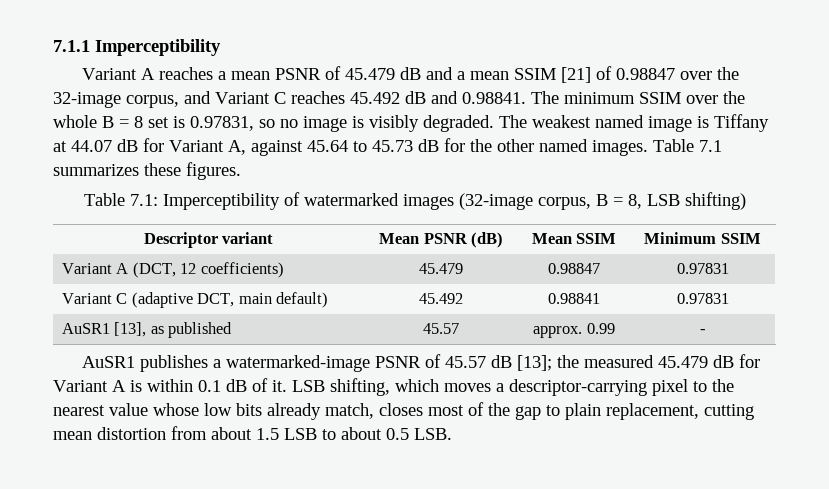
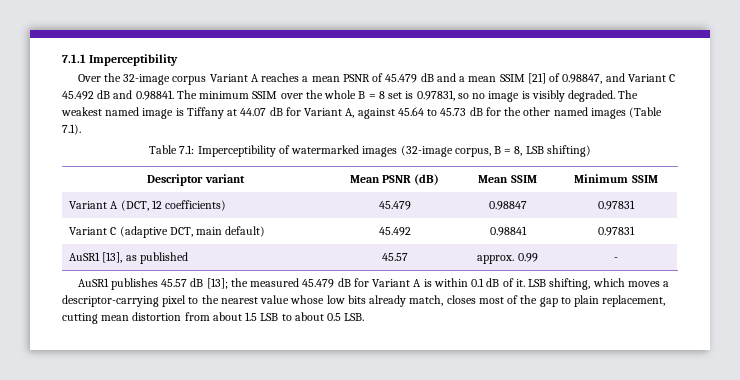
- Variant A reaches a mean PSNR of 45.479 dB and a mean SSIM [21] of 0.98847 over the 32-image corpus, and Variant C reaches 45.492 dB and 0.98841. The minimum SSIM over the whole B = 8 set is 0.97831, so no image is visibly degraded.
+ Over the 32-image corpus Variant A reaches a mean PSNR of 45.479 dB and a mean SSIM [21] of 0.98847, and Variant C 45.492 dB and 0.98841. The minimum SSIM over the whole B = 8 set is 0.97831, so no image is visibly degraded.
- The weakest named image is Tiffany at 44.07 dB for Variant A, against 45.64 to 45.73 dB for the other named images. Table 7.1 summarizes these figures.
+ The weakest named image is Tiffany at 44.07 dB for Variant A, against 45.64 to 45.73 dB for the other named images (Table 7.1).
- AuSR1 publishes a watermarked-image PSNR of 45.57 dB [13]; the measured 45.479 dB for Variant A is within 0.1 dB of it.
+ AuSR1 publishes 45.57 dB [13]; the measured 45.479 dB for Variant A is within 0.1 dB of it.

